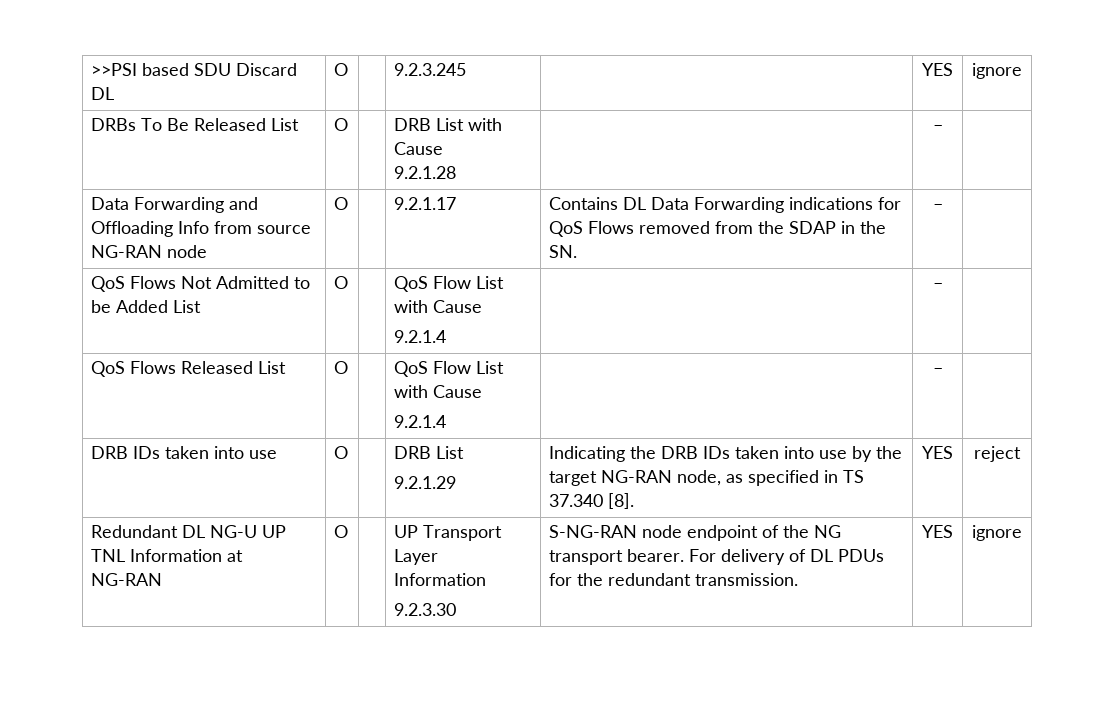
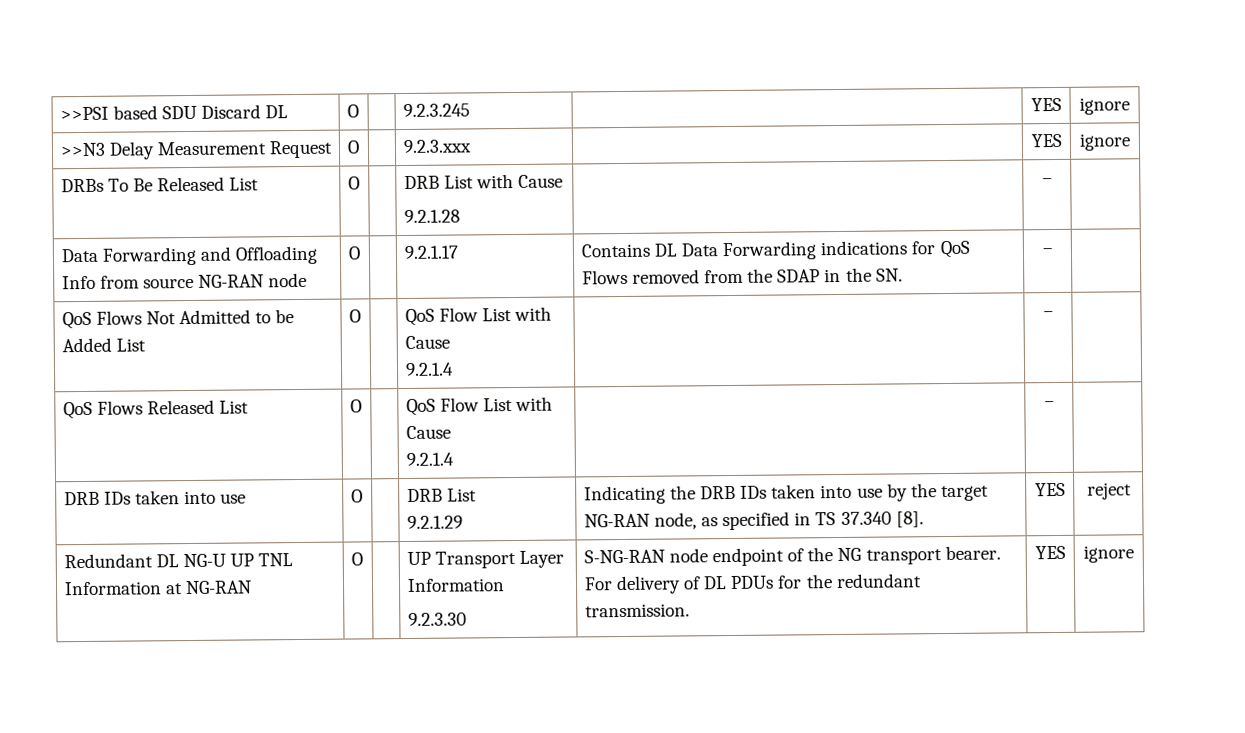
+ >>N3 Delay Measurement Request | O | | 9.2.3.xxx | | YES | ignore

